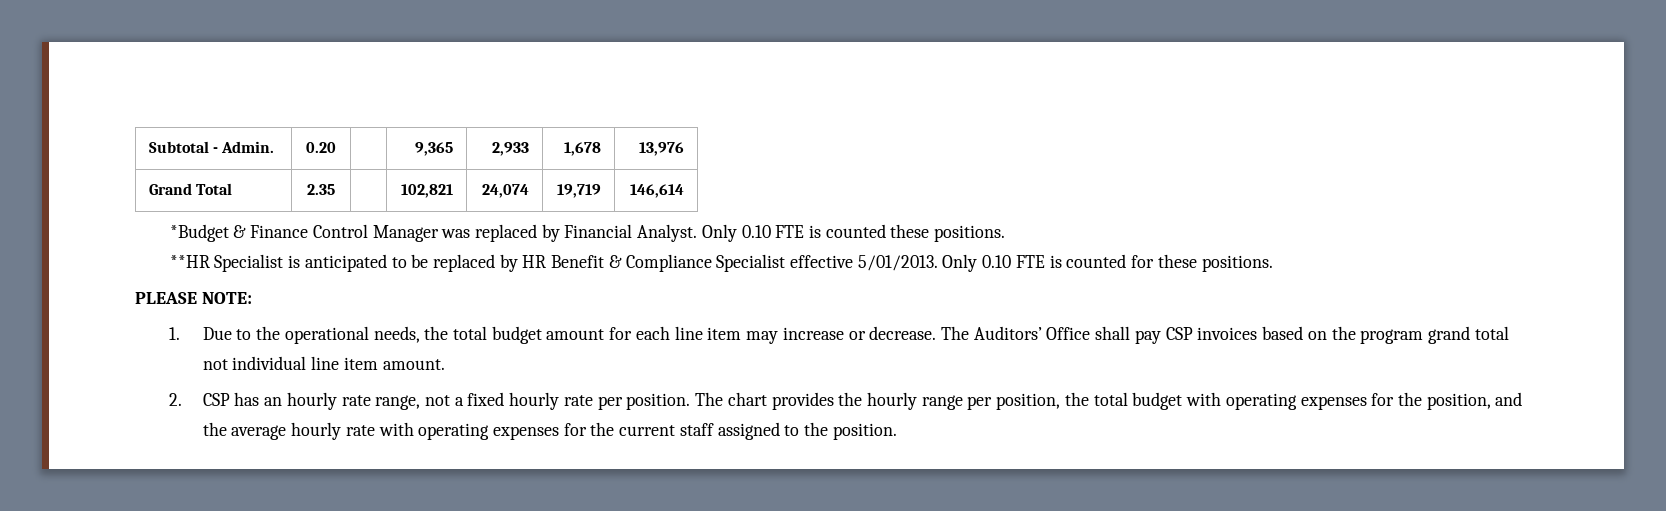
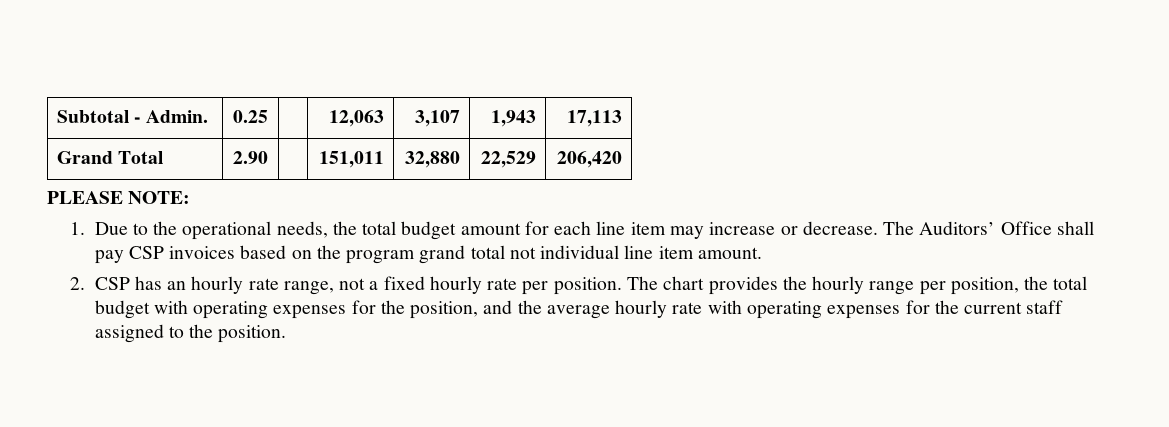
- Subtotal - Admin. | 0.20 | | 9,365 | 2,933 | 1,678 | 13,976
- Grand Total | 2.35 | | 102,821 | 24,074 | 19,719 | 146,614
- *Budget & Finance Control Manager was replaced by Financial Analyst. Only 0.10 FTE is counted these positions.
- **HR Specialist is anticipated to be replaced by HR Benefit & Compliance Specialist effective 5/01/2013. Only 0.10 FTE is counted for these positions.
+ Subtotal - Admin. | 0.25 | | 12,063 | 3,107 | 1,943 | 17,113
+ Grand Total | 2.90 | | 151,011 | 32,880 | 22,529 | 206,420

